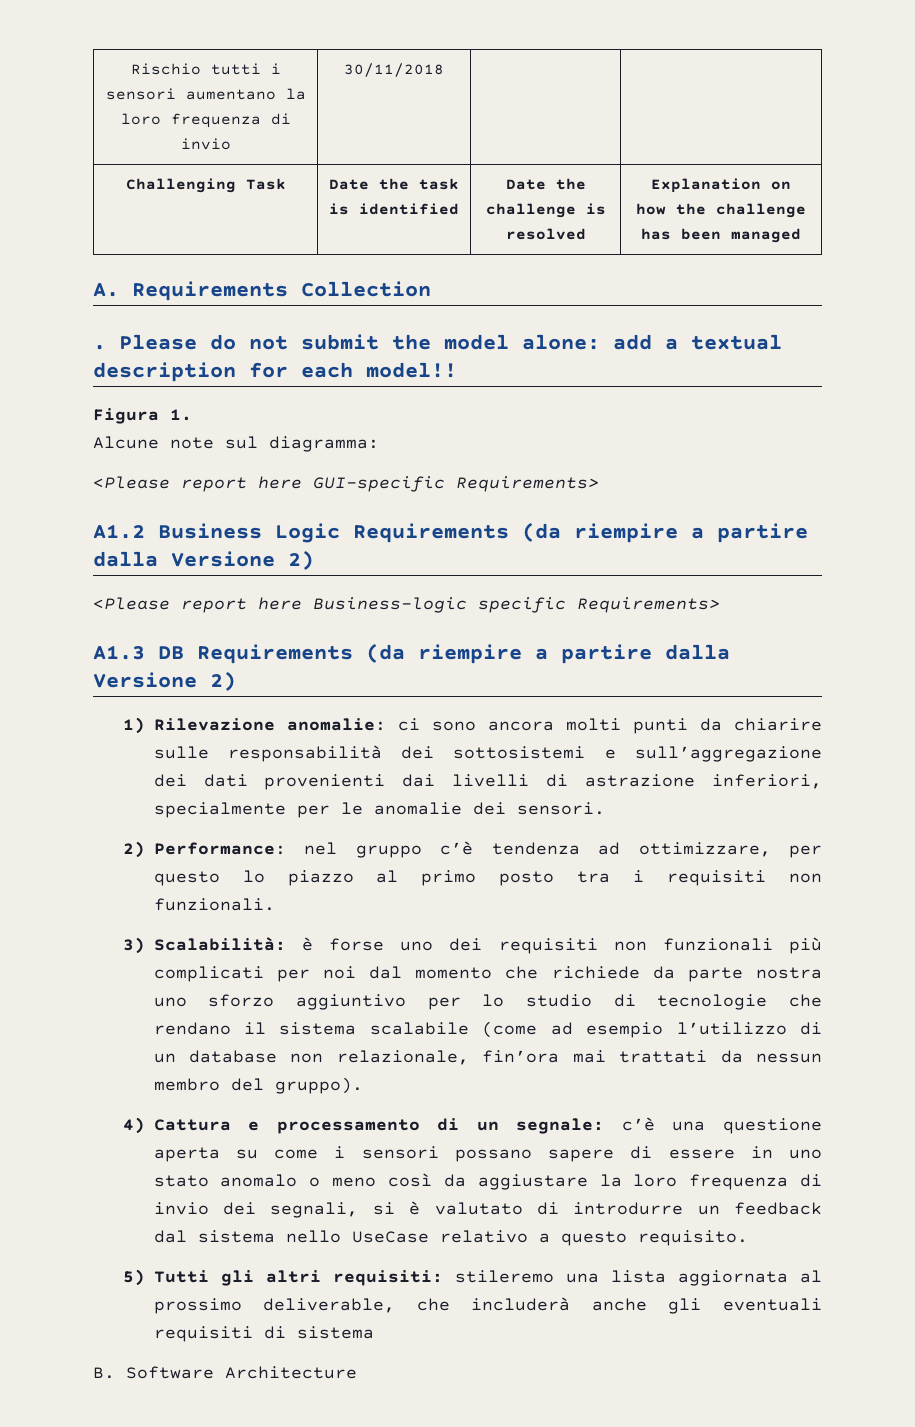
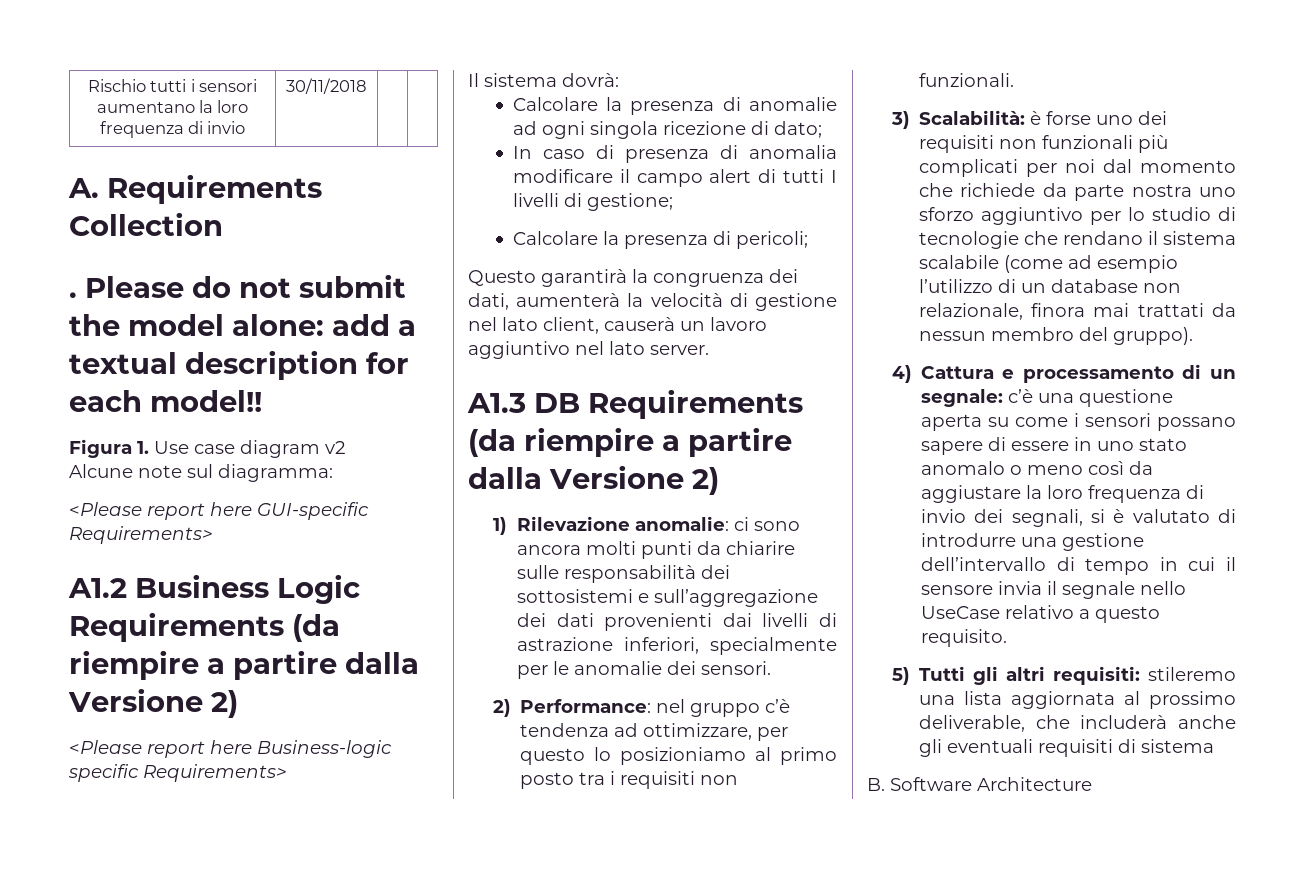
- Challenging Task | Date the task is identified | Date the challenge is resolved | Explanation on how the challenge has been managed
- Figura 1.
+ Figura 1. Use case diagram v2
+ Il sistema dovrà:
+ Calcolare la presenza di anomalie ad ogni singola ricezione di dato;
+ In caso di presenza di anomalia modificare il campo alert di tutti I livelli di gestione;
+ Calcolare la presenza di pericoli;
+ Questo garantirà la congruenza dei dati, aumenterà la velocità di gestione nel lato client, causerà un lavoro aggiuntivo nel lato server.
- 2) Performance: nel gruppo c’è tendenza ad ottimizzare, per questo lo piazzo al primo posto tra i requisiti non funzionali.
+ 2) Performance: nel gruppo c’è tendenza ad ottimizzare, per questo lo posizioniamo al primo posto tra i requisiti non funzionali.
- 3) Scalabilità: è forse uno dei requisiti non funzionali più complicati per noi dal momento che richiede da parte nostra uno sforzo aggiuntivo per lo studio di tecnologie che rendano il sistema scalabile (come ad esempio l’utilizzo di un database non relazionale, fin’ora mai trattati da nessun membro del gruppo).
+ 3) Scalabilità: è forse uno dei requisiti non funzionali più complicati per noi dal momento che richiede da parte nostra uno sforzo aggiuntivo per lo studio di tecnologie che rendano il sistema scalabile (come ad esempio l’utilizzo di un database non relazionale, finora mai trattati da nessun membro del gruppo).
- 4) Cattura e processamento di un segnale: c’è una questione aperta su come i sensori possano sapere di essere in uno stato anomalo o meno così da aggiustare la loro frequenza di invio dei segnali, si è valutato di introdurre un feedback dal sistema nello UseCase relativo a questo requisito.
+ 4) Cattura e processamento di un segnale: c’è una questione aperta su come i sensori possano sapere di essere in uno stato anomalo o meno così da aggiustare la loro frequenza di invio dei segnali, si è valutato di introdurre una gestione dell’intervallo di tempo in cui il sensore invia il segnale nello UseCase relativo a questo requisito.

